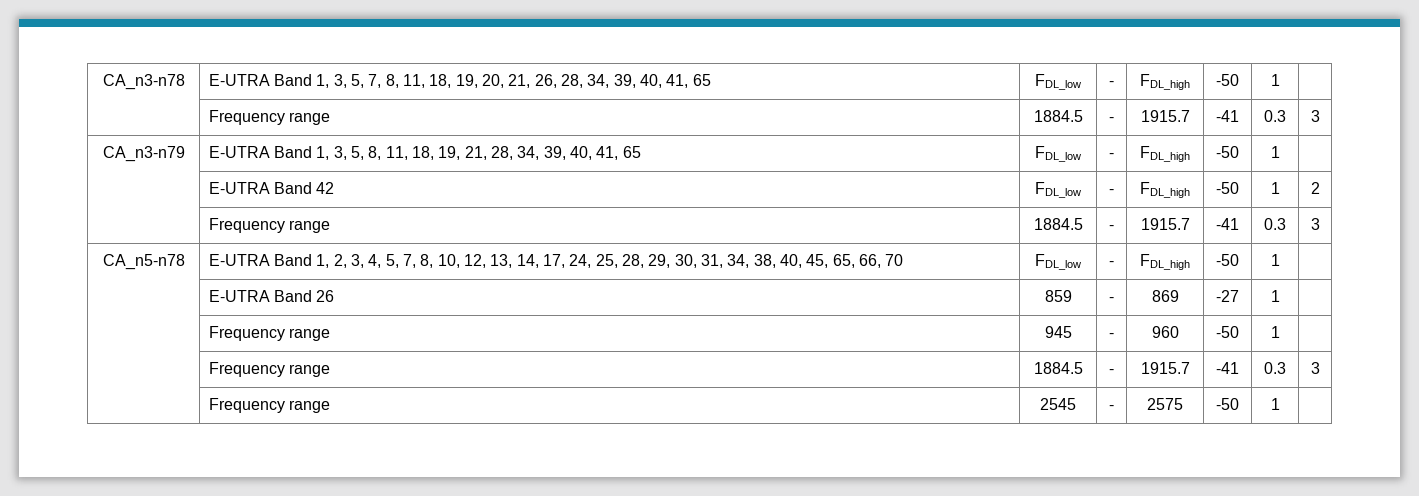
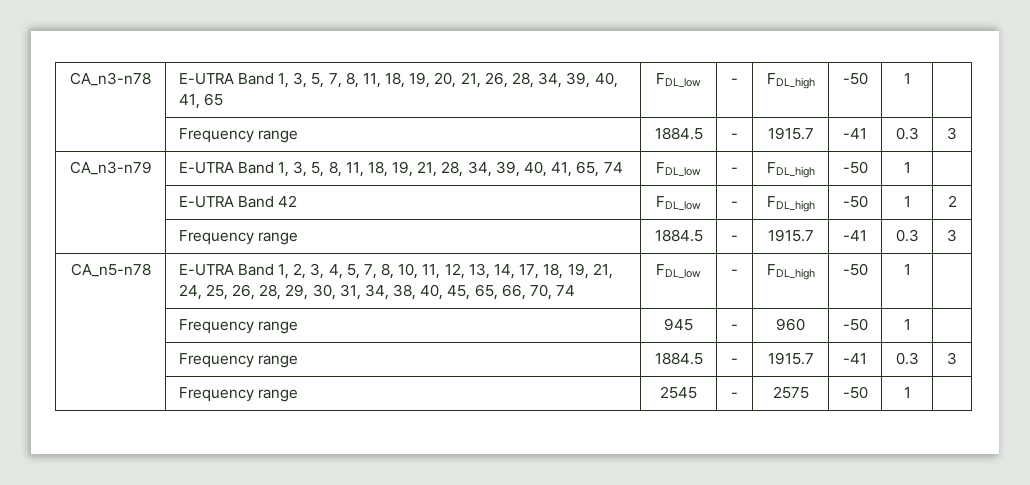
- CA_n3-n79 | E-UTRA Band 1, 3, 5, 8, 11, 18, 19, 21, 28, 34, 39, 40, 41, 65 | FDL_low | - | FDL_high | -50 | 1 |
+ CA_n3-n79 | E-UTRA Band 1, 3, 5, 8, 11, 18, 19, 21, 28, 34, 39, 40, 41, 65, 74 | FDL_low | - | FDL_high | -50 | 1 |
- CA_n5-n78 | E-UTRA Band 1, 2, 3, 4, 5, 7, 8, 10, 12, 13, 14, 17, 24, 25, 28, 29, 30, 31, 34, 38, 40, 45, 65, 66, 70 | FDL_low | - | FDL_high | -50 | 1 |
- | E-UTRA Band 26 | 859 | - | 869 | -27 | 1 |
+ CA_n5-n78 | E-UTRA Band 1, 2, 3, 4, 5, 7, 8, 10, 11, 12, 13, 14, 17, 18, 19, 21, 24, 25, 26, 28, 29, 30, 31, 34, 38, 40, 45, 65, 66, 70, 74 | FDL_low | - | FDL_high | -50 | 1 |

